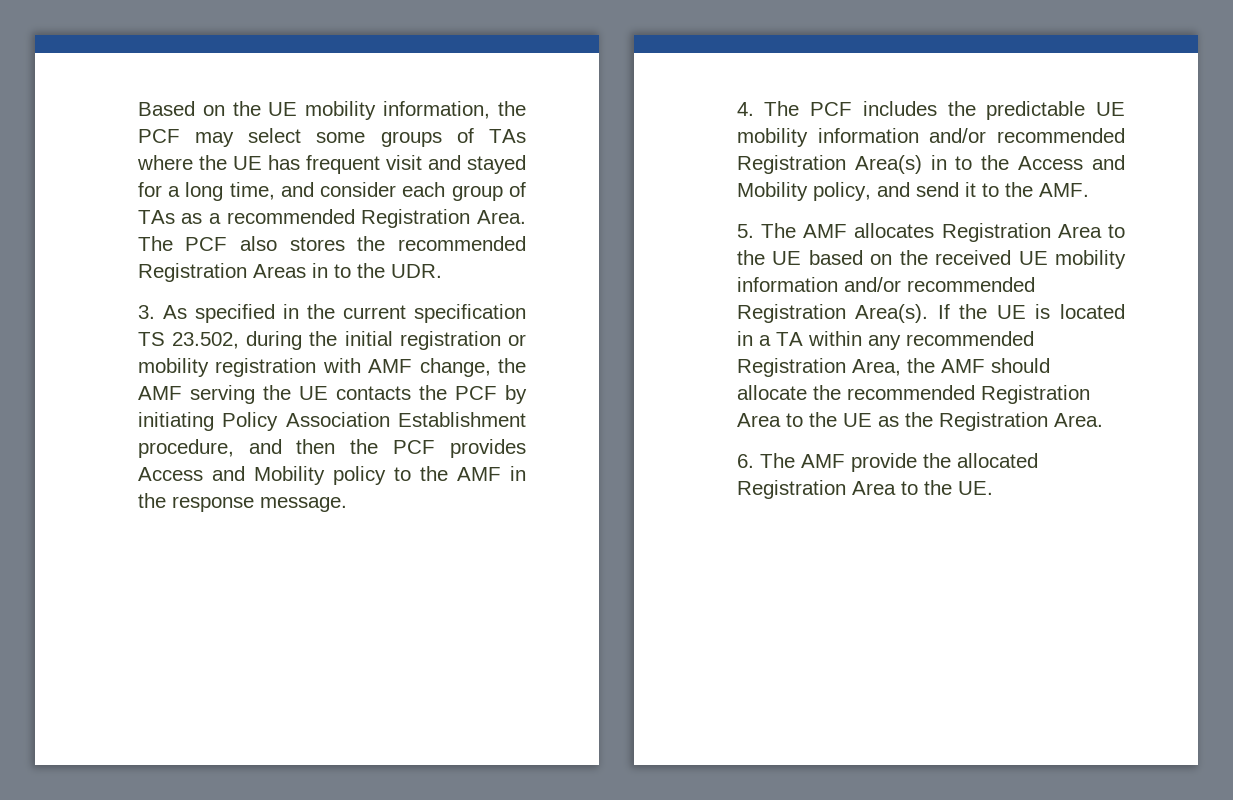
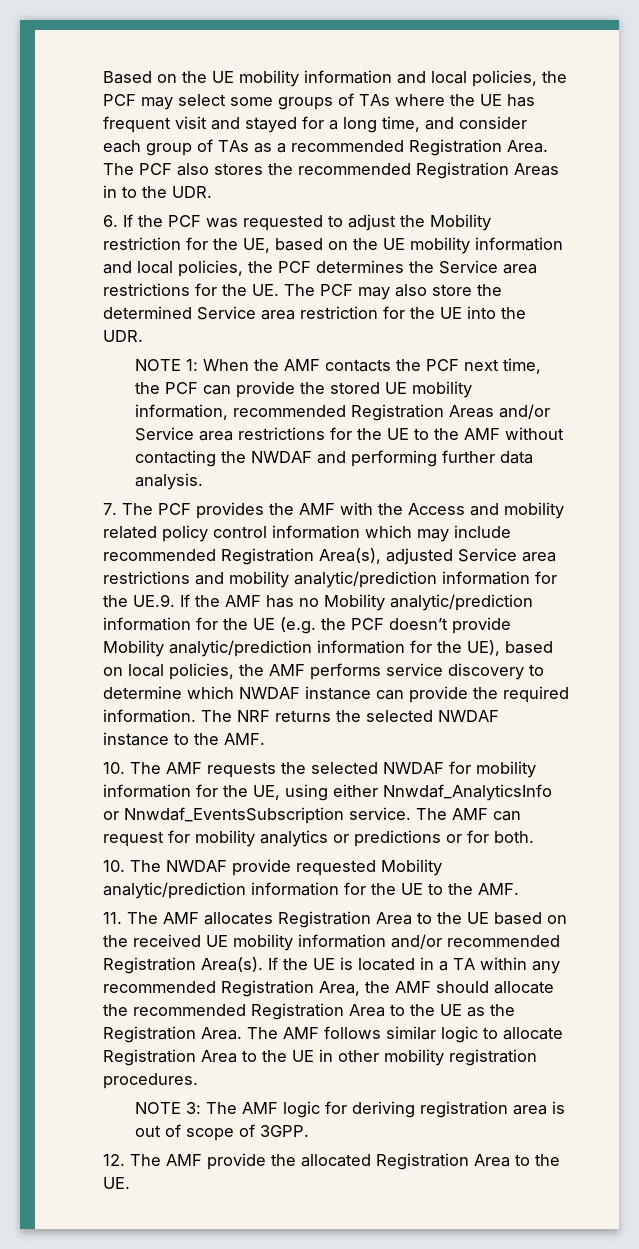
- Based on the UE mobility information, the PCF may select some groups of TAs where the UE has frequent visit and stayed for a long time, and consider each group of TAs as a recommended Registration Area.
+ Based on the UE mobility information and local policies, the PCF may select some groups of TAs where the UE has frequent visit and stayed for a long time, and consider each group of TAs as a recommended Registration Area.
- 3. As specified in the current specification TS 23.502, during the initial registration or mobility registration with AMF change, the AMF serving the UE contacts the PCF by initiating Policy Association Establishment procedure, and then the PCF provides Access and Mobility policy to the AMF in the response message.
- 4. The PCF includes the predictable UE mobility information and/or recommended Registration Area(s) in to the Access and Mobility policy, and send it to the AMF.
- 5. The AMF allocates Registration Area to the UE based on the received UE mobility information and/or recommended Registration Area(s).
+ 6. If the PCF was requested to adjust the Mobility restriction for the UE, based on the UE mobility information and local policies, the PCF determines the Service area restrictions for the UE. The PCF may also store the determined Service area restriction for the UE into the UDR.
+ NOTE 1: When the AMF contacts the PCF next time, the PCF can provide the stored UE mobility information, recommended Registration Areas and/or Service area restrictions for the UE to the AMF without contacting the NWDAF and performing further data analysis.
+ 7. The PCF provides the AMF with the Access and mobility related policy control information which may include recommended Registration Area(s), adjusted Service area restrictions and mobility analytic/prediction information for the UE.9. If the AMF has no Mobility analytic/prediction information for the UE (e.g. the PCF doesn’t provide Mobility analytic/prediction information for the UE), based on local policies, the AMF performs service discovery to determine which NWDAF instance can provide the required information. The NRF returns the selected NWDAF instance to the AMF.
+ 10. The AMF requests the selected NWDAF for mobility information for the UE, using either Nnwdaf_AnalyticsInfo or Nnwdaf_EventsSubscription service. The AMF can request for mobility analytics or predictions or for both.
+ 10. The NWDAF provide requested Mobility analytic/prediction information for the UE to the AMF.
+ 11. The AMF allocates Registration Area to the UE based on the received UE mobility information and/or recommended Registration Area(s).
- If the UE is located in a TA within any recommended Registration Area, the AMF should allocate the recommended Registration Area to the UE as the Registration Area.
- 6. The AMF provide the allocated Registration Area to the UE.
+ If the UE is located in a TA within any recommended Registration Area, the AMF should allocate the recommended Registration Area to the UE as the Registration Area. The AMF follows similar logic to allocate Registration Area to the UE in other mobility registration procedures.
+ NOTE 3: The AMF logic for deriving registration area is out of scope of 3GPP.
+ 12. The AMF provide the allocated Registration Area to the UE.

